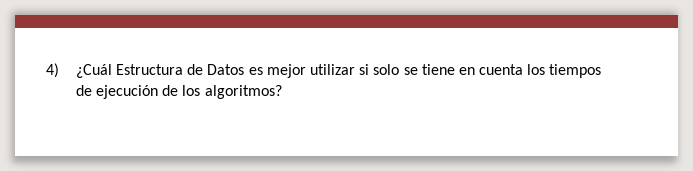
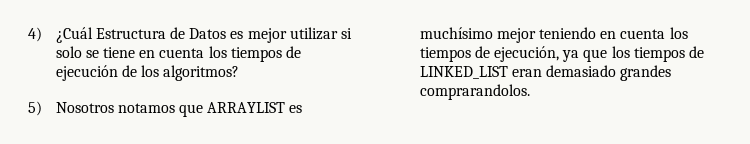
+ 5) Nosotros notamos que ARRAYLIST es muchísimo mejor teniendo en cuenta los tiempos de ejecución, ya que los tiempos de LINKED_LIST eran demasiado grandes comprarandolos.

